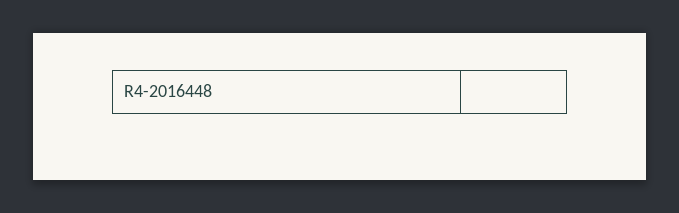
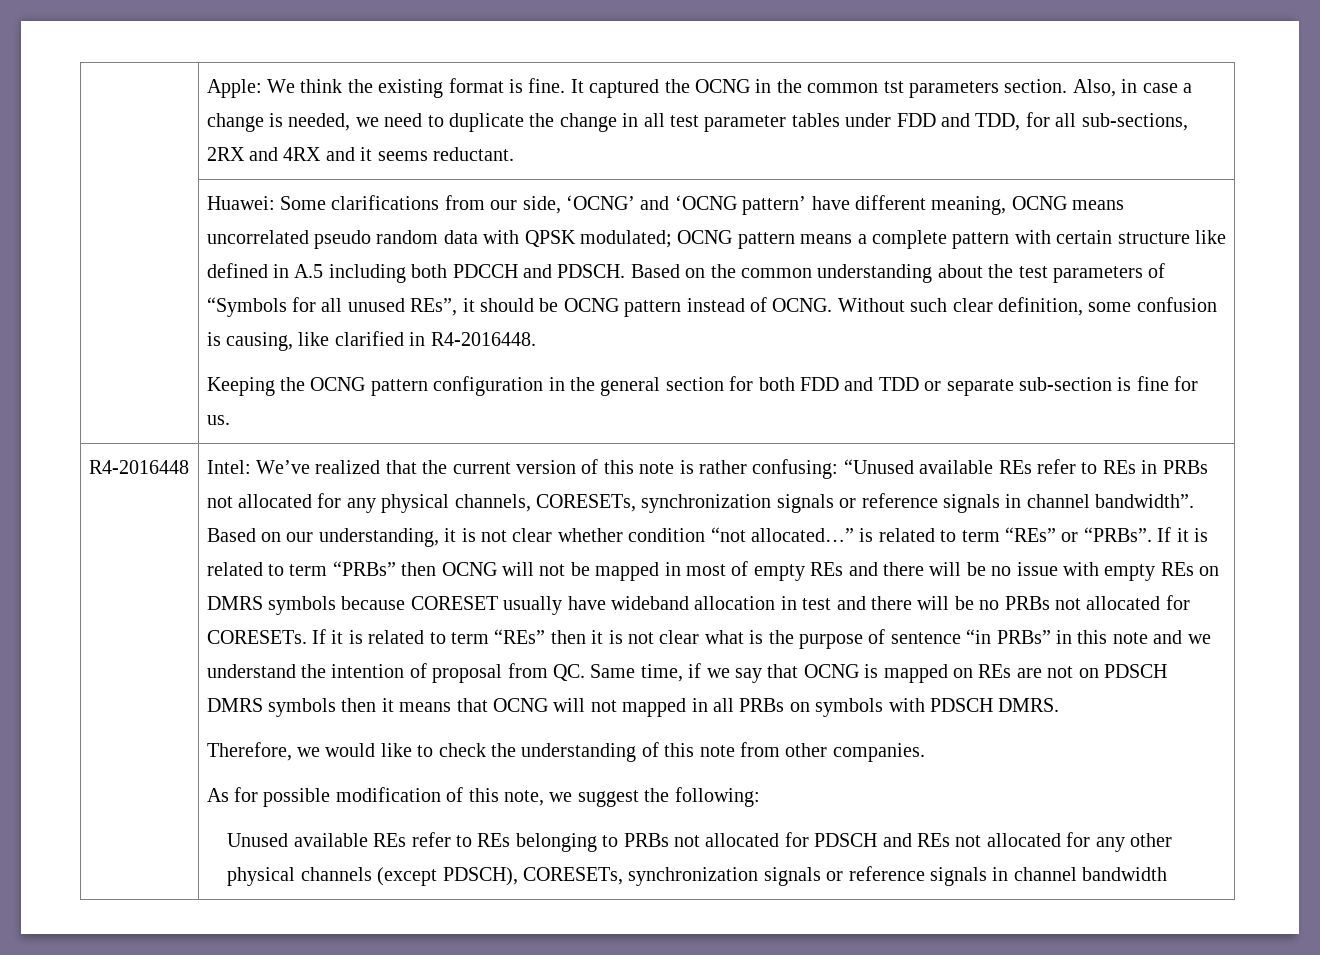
- R4-2016448
+ Apple: We think the existing format is fine. It captured the OCNG in the common tst parameters section. Also, in case a change is needed, we need to duplicate the change in all test parameter tables under FDD and TDD, for all sub-sections, 2RX and 4RX and it seems reductant.
+ | Huawei: Some clarifications from our side, ‘OCNG’ and ‘OCNG pattern’ have different meaning, OCNG means uncorrelated pseudo random data with QPSK modulated; OCNG pattern means a complete pattern with certain structure like defined in A.5 including both PDCCH and PDSCH. Based on the common understanding about the test parameters of “Symbols for all unused REs”, it should be OCNG pattern instead of OCNG. Without such clear definition, some confusion is causing, like clarified in R4-2016448.
+ Keeping the OCNG pattern configuration in the general section for both FDD and TDD or separate sub-section is fine for us.
+ R4-2016448 | Intel: We’ve realized that the current version of this note is rather confusing: “Unused available REs refer to REs in PRBs not allocated for any physical channels, CORESETs, synchronization signals or reference signals in channel bandwidth”. Based on our understanding, it is not clear whether condition “not allocated…” is related to term “REs” or “PRBs”. If it is related to term “PRBs” then OCNG will not be mapped in most of empty REs and there will be no issue with empty REs on DMRS symbols because CORESET usually have wideband allocation in test and there will be no PRBs not allocated for CORESETs. If it is related to term “REs” then it is not clear what is the purpose of sentence “in PRBs” in this note and we understand the intention of proposal from QC. Same time, if we say that OCNG is mapped on REs are not on PDSCH DMRS symbols then it means that OCNG will not mapped in all PRBs on symbols with PDSCH DMRS.
+ Therefore, we would like to check the understanding of this note from other companies.
+ As for possible modification of this note, we suggest the following:
+ Unused available REs refer to REs belonging to PRBs not allocated for PDSCH and REs not allocated for any other physical channels (except PDSCH), CORESETs, synchronization signals or reference signals in channel bandwidth

